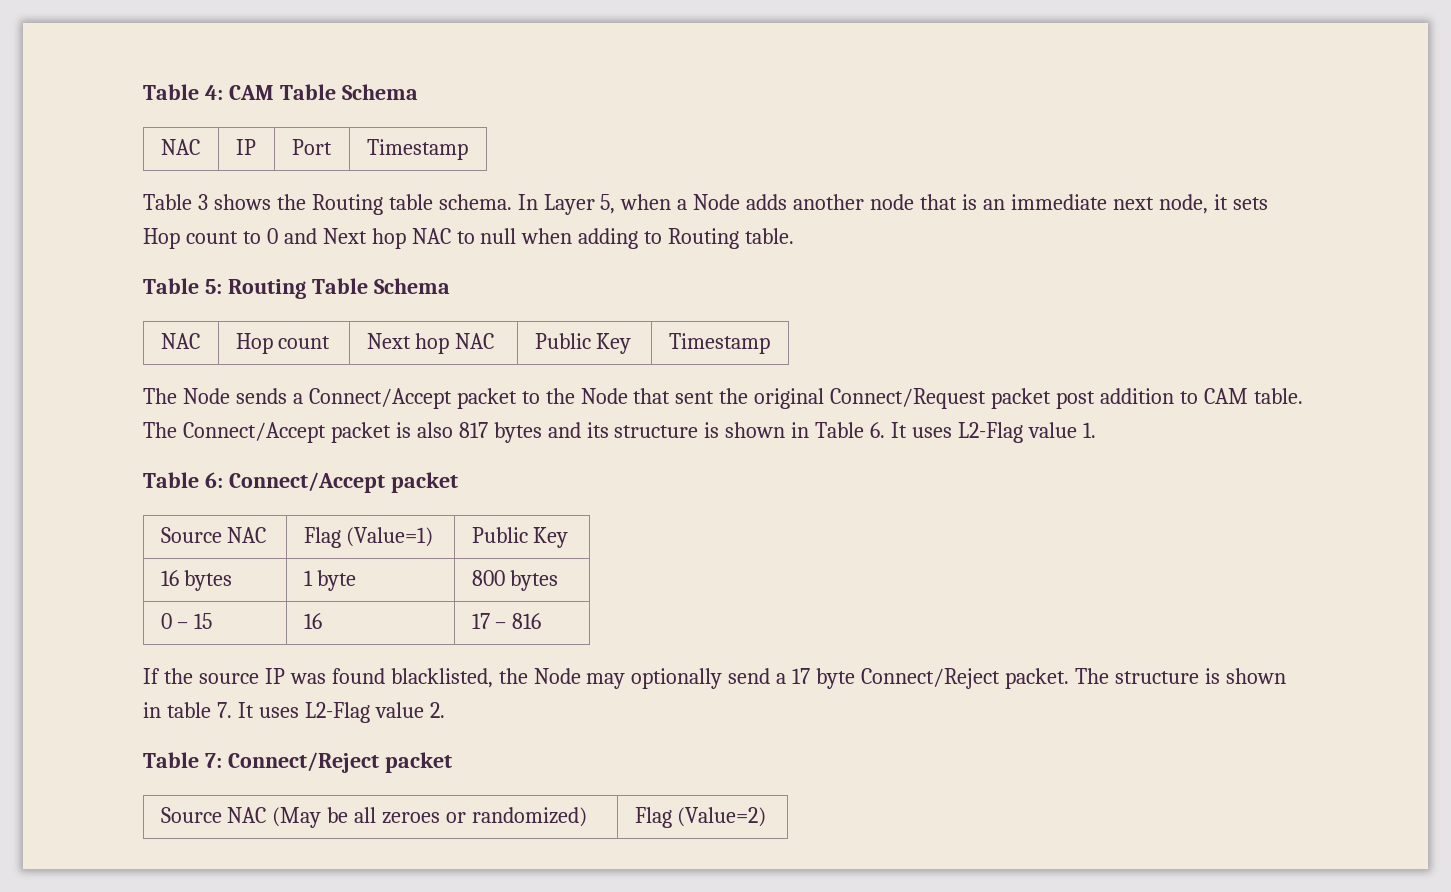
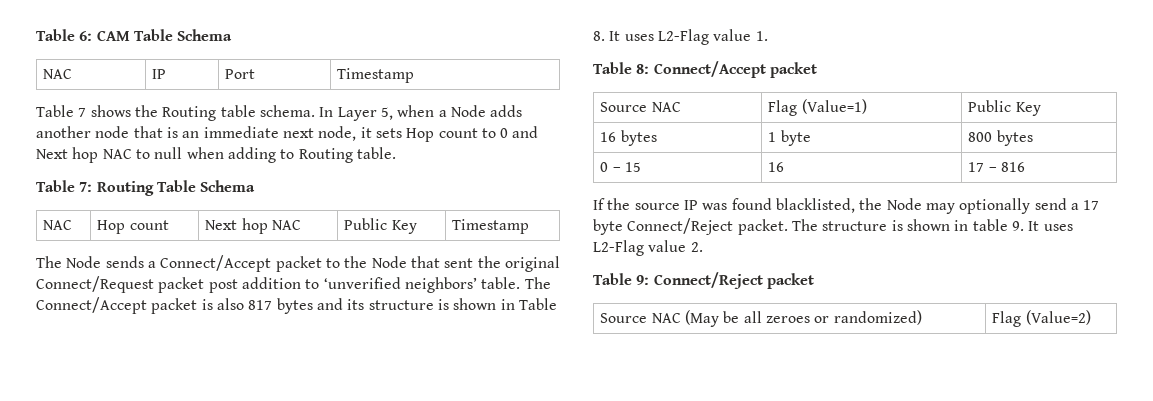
- Table 4: CAM Table Schema
+ Table 6: CAM Table Schema
- Table 3 shows the Routing table schema.
+ Table 7 shows the Routing table schema.
- Table 5: Routing Table Schema
+ Table 7: Routing Table Schema
- The Node sends a Connect/Accept packet to the Node that sent the original Connect/Request packet post addition to CAM table.
+ The Node sends a Connect/Accept packet to the Node that sent the original Connect/Request packet post addition to ‘unverified neighbors’ table.
- The Connect/Accept packet is also 817 bytes and its structure is shown in Table 6. It uses L2-Flag value 1.
+ The Connect/Accept packet is also 817 bytes and its structure is shown in Table 8. It uses L2-Flag value 1.
- Table 6: Connect/Accept packet
+ Table 8: Connect/Accept packet
- The structure is shown in table 7. It uses L2-Flag value 2.
+ The structure is shown in table 9. It uses L2-Flag value 2.
- Table 7: Connect/Reject packet
+ Table 9: Connect/Reject packet

